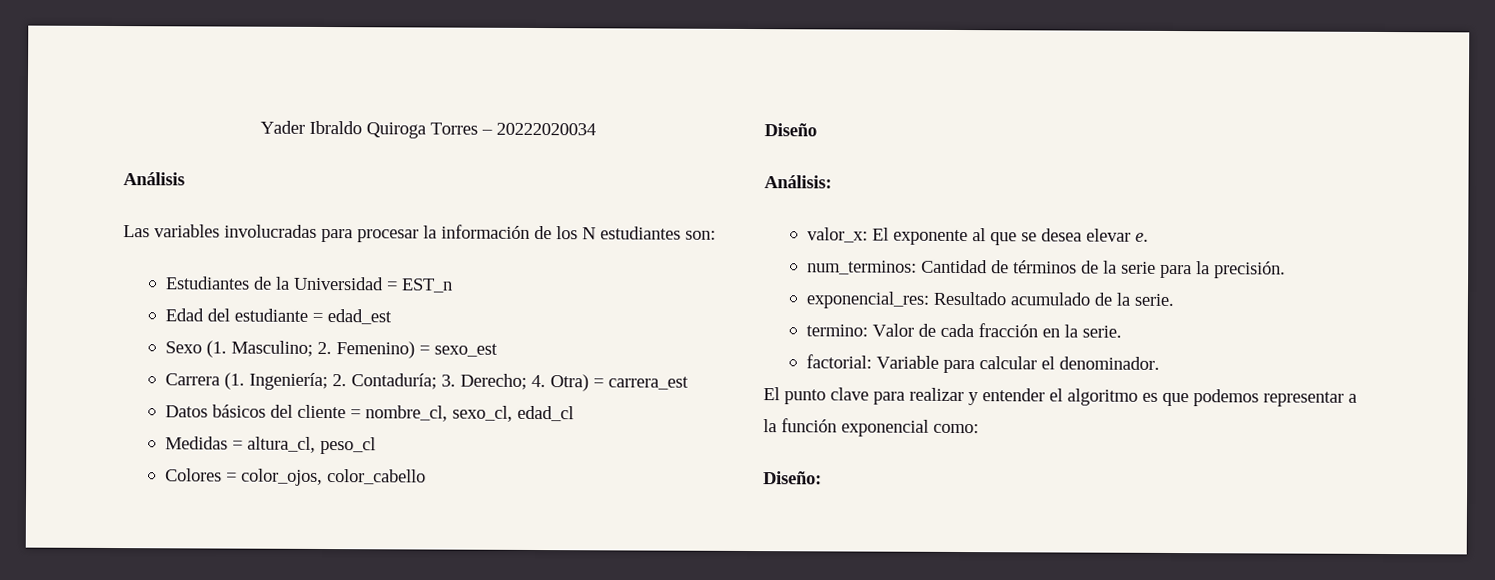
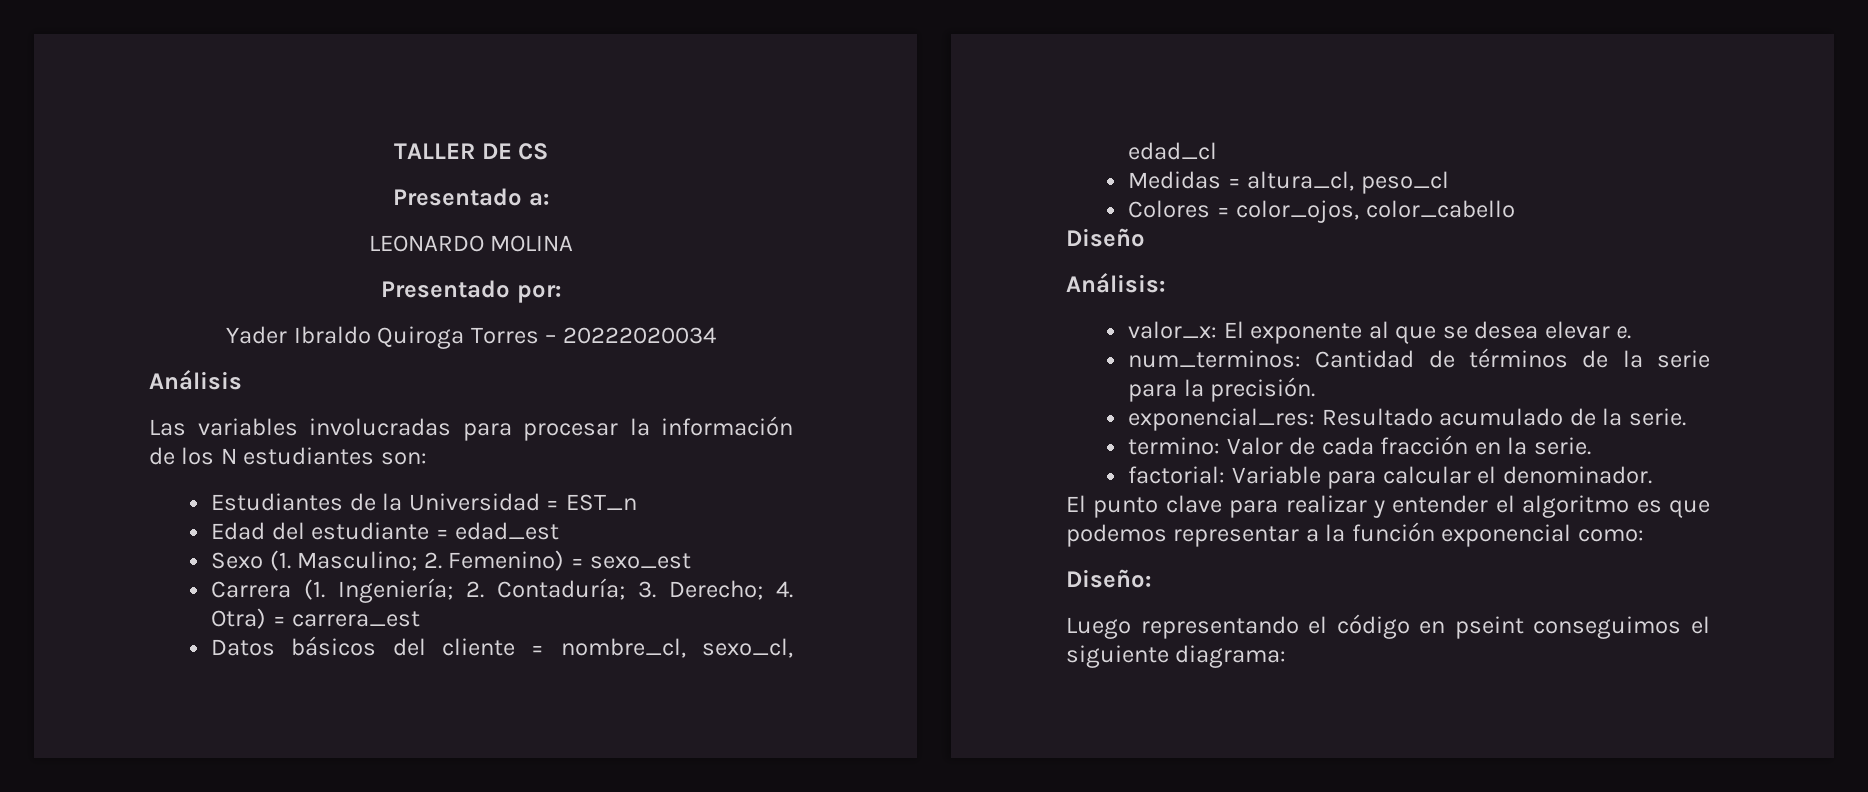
+ TALLER DE CS
+ Presentado a:
+ LEONARDO MOLINA
+ Presentado por:
+ Luego representando el código en pseint conseguimos el siguiente diagrama:

